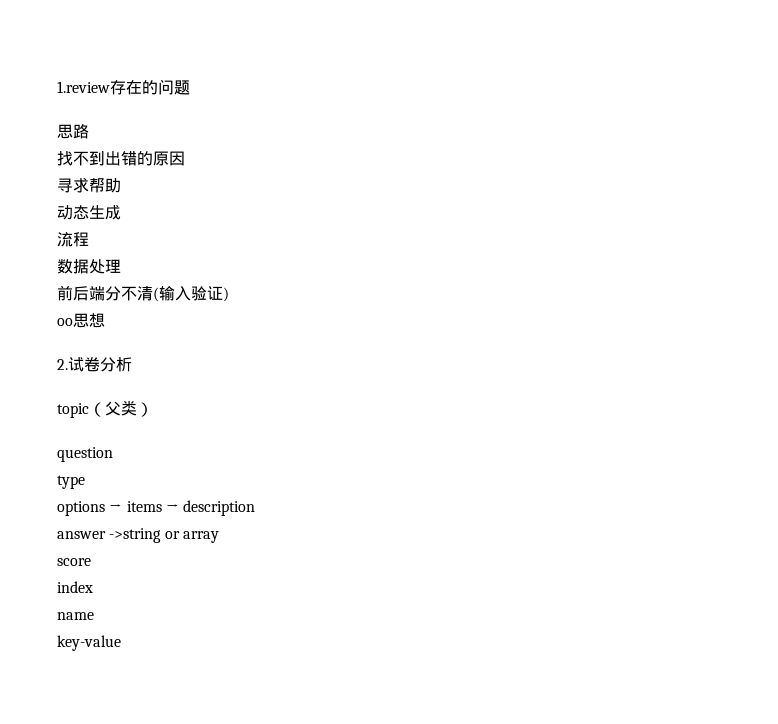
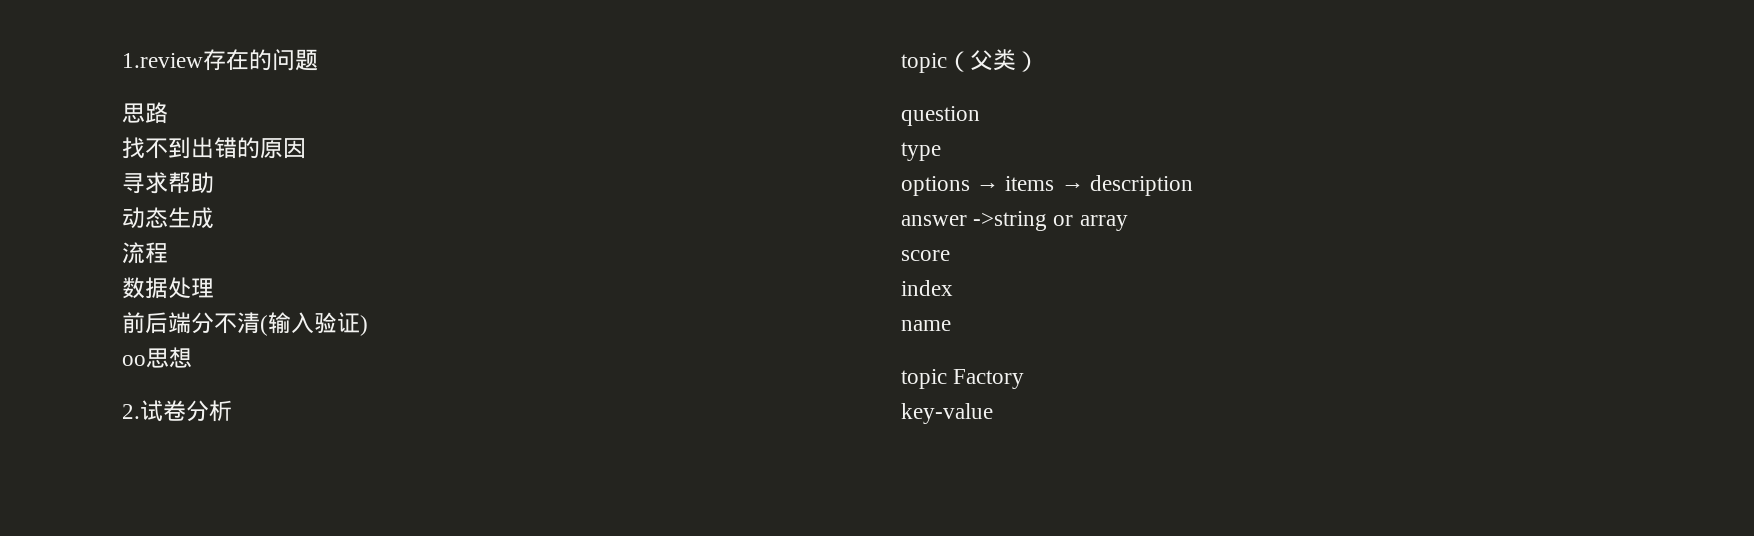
+ topic Factory

